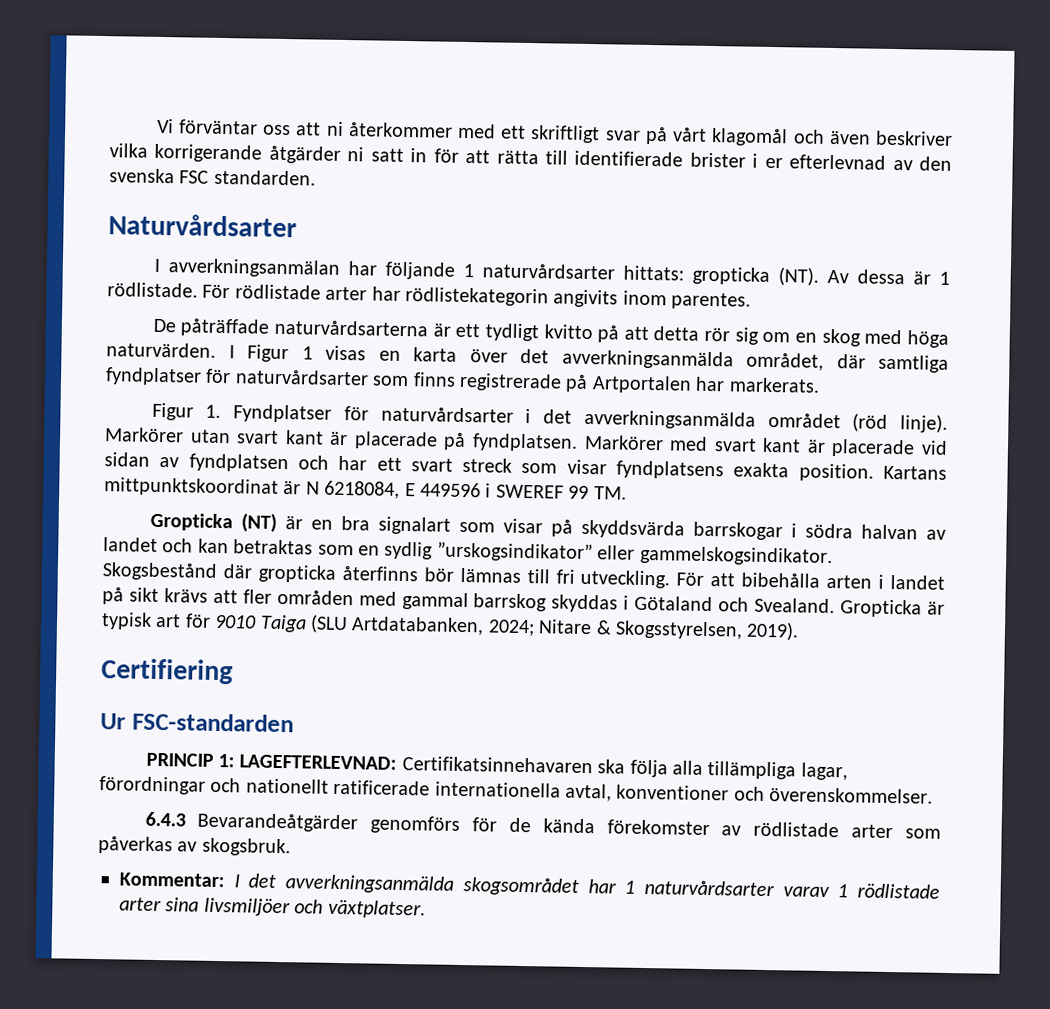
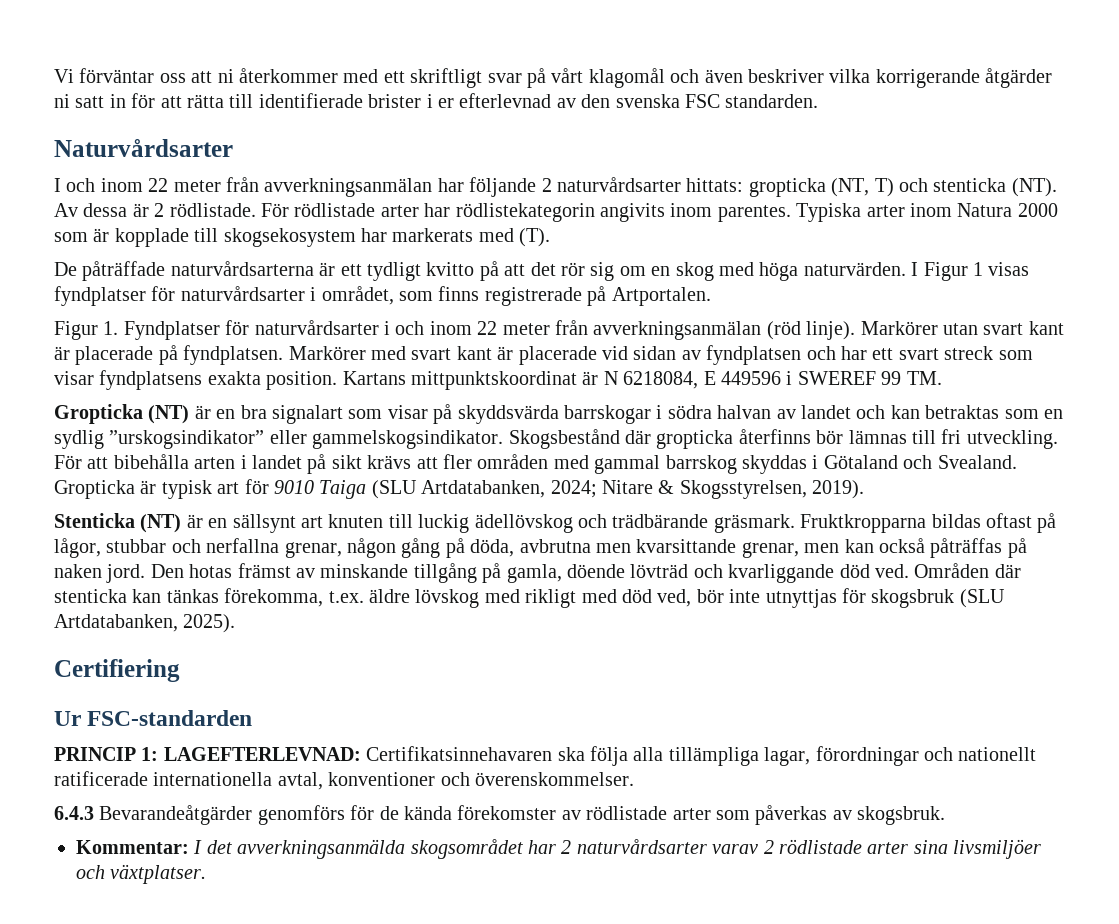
- I avverkningsanmälan har följande 1 naturvårdsarter hittats: gropticka (NT). Av dessa är 1 rödlistade.
+ I och inom 22 meter från avverkningsanmälan har följande 2 naturvårdsarter hittats: gropticka (NT, T) och stenticka (NT). Av dessa är 2 rödlistade.
+ Typiska arter inom Natura 2000 som är kopplade till skogsekosystem har markerats med (T).
- De påträffade naturvårdsarterna är ett tydligt kvitto på att detta rör sig om en skog med höga naturvärden.
+ De påträffade naturvårdsarterna är ett tydligt kvitto på att det rör sig om en skog med höga naturvärden.
- I Figur 1 visas en karta över det avverkningsanmälda området, där samtliga fyndplatser för naturvårdsarter som finns registrerade på Artportalen har markerats.
+ I Figur 1 visas fyndplatser för naturvårdsarter i området, som finns registrerade på Artportalen.
- Figur 1. Fyndplatser för naturvårdsarter i det avverkningsanmälda området (röd linje).
+ Figur 1. Fyndplatser för naturvårdsarter i och inom 22 meter från avverkningsanmälan (röd linje).
+ Stenticka (NT) är en sällsynt art knuten till luckig ädellövskog och trädbärande gräsmark. Fruktkropparna bildas oftast på lågor, stubbar och nerfallna grenar, någon gång på döda, avbrutna men kvarsittande grenar, men kan också påträffas på naken jord. Den hotas främst av minskande tillgång på gamla, döende lövträd och kvarliggande död ved. Områden där stenticka kan tänkas förekomma, t.ex. äldre lövskog med rikligt med död ved, bör inte utnyttjas för skogsbruk (SLU Artdatabanken, 2025).
- Kommentar: I det avverkningsanmälda skogsområdet har 1 naturvårdsarter varav 1 rödlistade arter sina livsmiljöer och växtplatser.
+ Kommentar: I det avverkningsanmälda skogsområdet har 2 naturvårdsarter varav 2 rödlistade arter sina livsmiljöer och växtplatser.

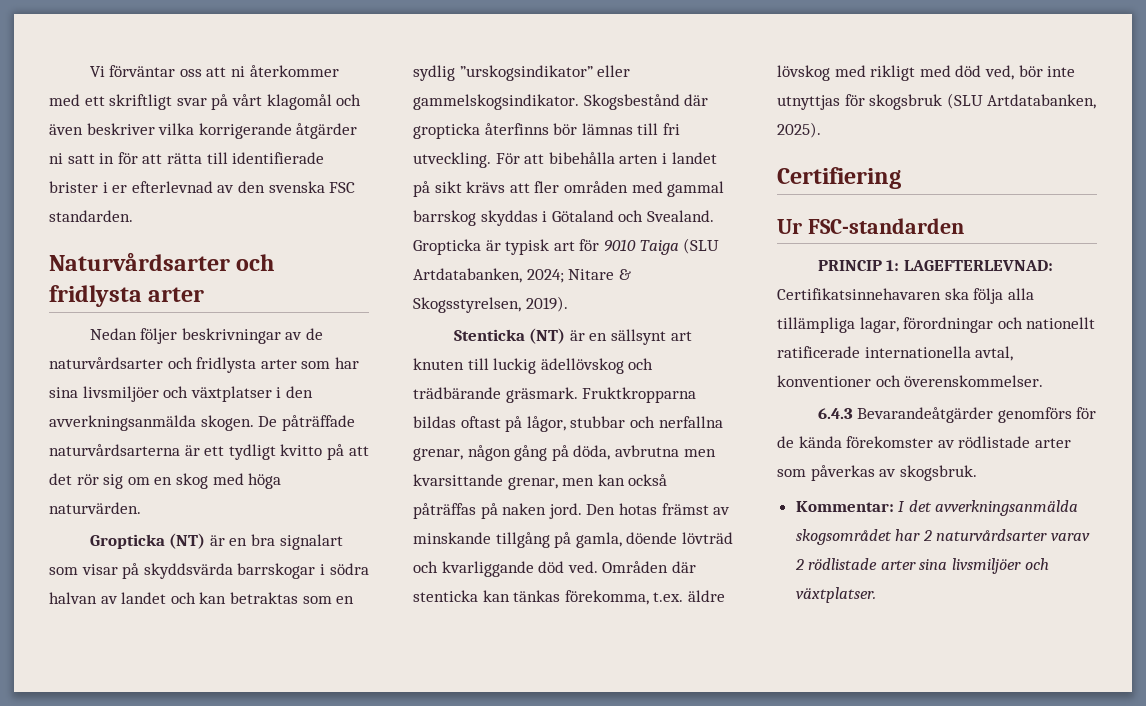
- Naturvårdsarter
- I och inom 22 meter från avverkningsanmälan har följande 2 naturvårdsarter hittats: gropticka (NT, T) och stenticka (NT). Av dessa är 2 rödlistade. För rödlistade arter har rödlistekategorin angivits inom parentes. Typiska arter inom Natura 2000 som är kopplade till skogsekosystem har markerats med (T).
- De påträffade naturvårdsarterna är ett tydligt kvitto på att det rör sig om en skog med höga naturvärden. I Figur 1 visas fyndplatser för naturvårdsarter i området, som finns registrerade på Artportalen.
- Figur 1. Fyndplatser för naturvårdsarter i och inom 22 meter från avverkningsanmälan (röd linje). Markörer utan svart kant är placerade på fyndplatsen. Markörer med svart kant är placerade vid sidan av fyndplatsen och har ett svart streck som visar fyndplatsens exakta position. Kartans mittpunktskoordinat är N 6218084, E 449596 i SWEREF 99 TM.
+ Naturvårdsarter och fridlysta arter
+ Nedan följer beskrivningar av de naturvårdsarter och fridlysta arter som har sina livsmiljöer och växtplatser i den avverkningsanmälda skogen. De påträffade naturvårdsarterna är ett tydligt kvitto på att det rör sig om en skog med höga naturvärden.

